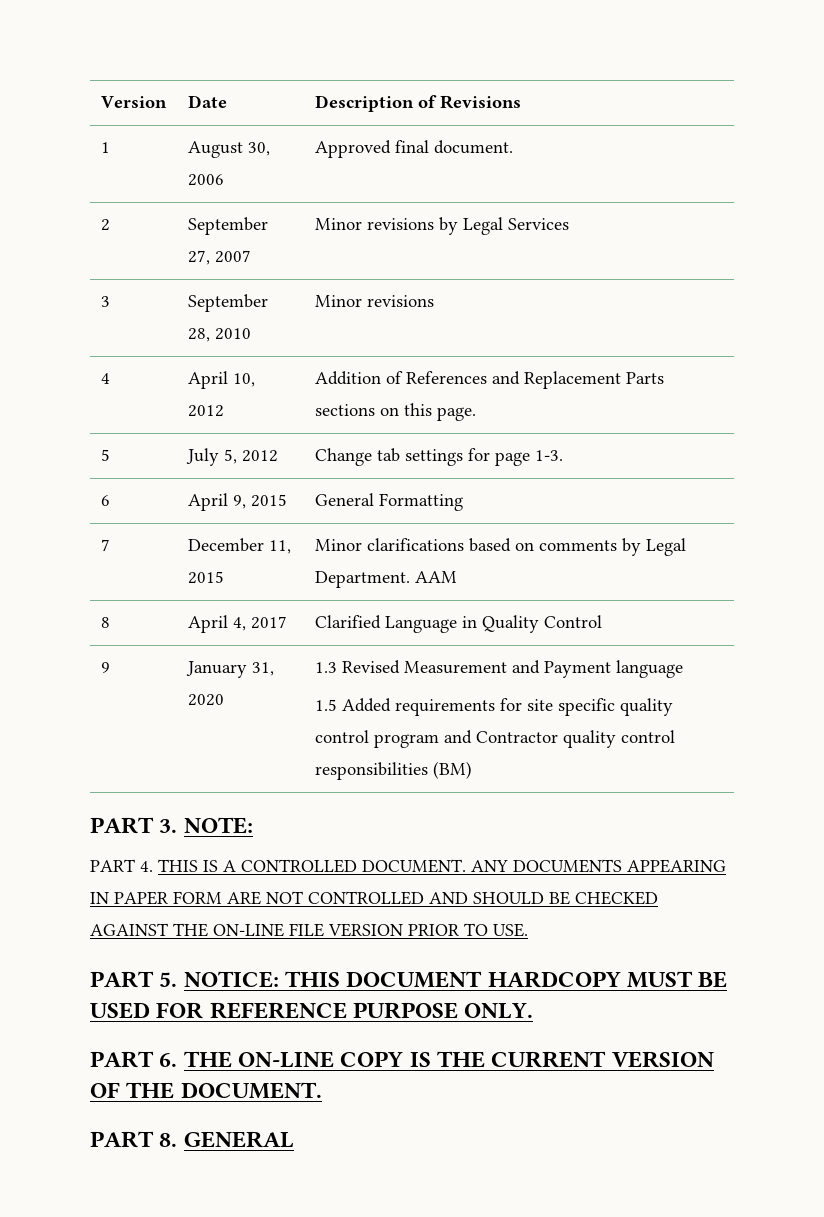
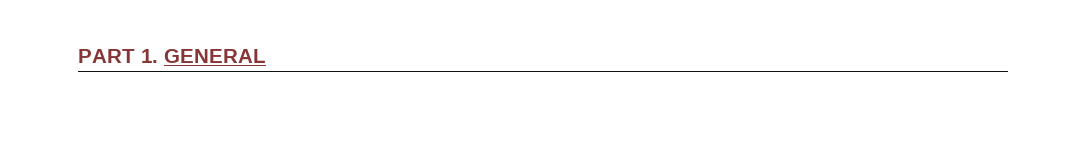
- Version | Date | Description of Revisions
- 1 | August 30, 2006 | Approved final document.
- 2 | September 27, 2007 | Minor revisions by Legal Services
- 3 | September 28, 2010 | Minor revisions
- 4 | April 10, 2012 | Addition of References and Replacement Parts sections on this page.
- 5 | July 5, 2012 | Change tab settings for page 1-3.
- 6 | April 9, 2015 | General Formatting
- 7 | December 11, 2015 | Minor clarifications based on comments by Legal Department. AAM
- 8 | April 4, 2017 | Clarified Language in Quality Control
- 9 | January 31, 2020 | 1.3 Revised Measurement and Payment language
- 1.5 Added requirements for site specific quality control program and Contractor quality control responsibilities (BM)
- PART 3. NOTE:
- PART 4. THIS IS A CONTROLLED DOCUMENT. ANY DOCUMENTS APPEARING IN PAPER FORM ARE NOT CONTROLLED AND SHOULD BE CHECKED AGAINST THE ON-LINE FILE VERSION PRIOR TO USE.
- PART 5. NOTICE: THIS DOCUMENT HARDCOPY MUST BE USED FOR REFERENCE PURPOSE ONLY.
- PART 6. THE ON-LINE COPY IS THE CURRENT VERSION OF THE DOCUMENT.
- PART 8. GENERAL
+ PART 1. GENERAL

